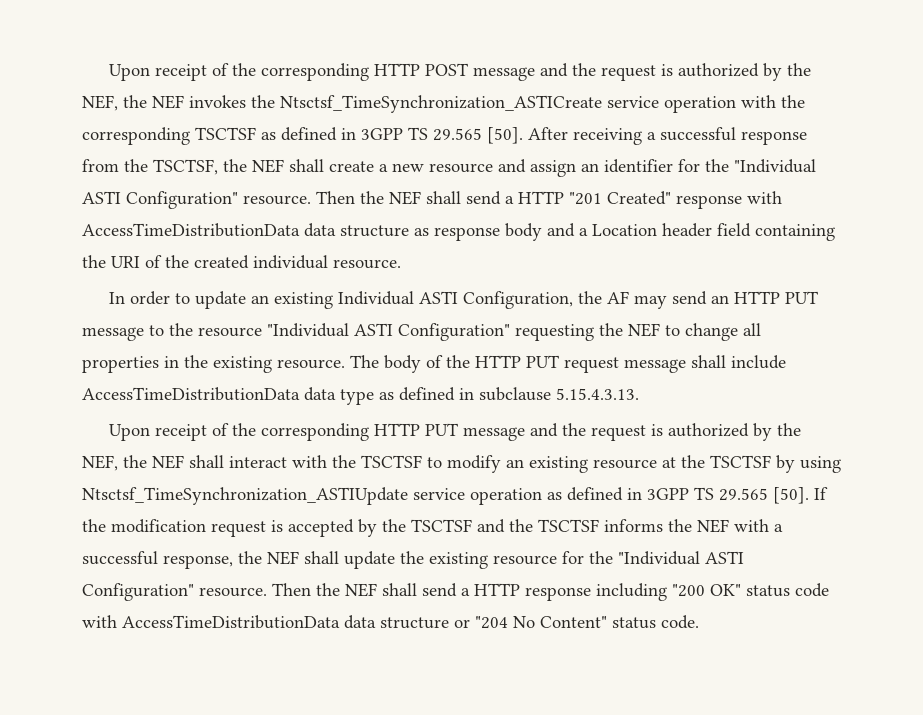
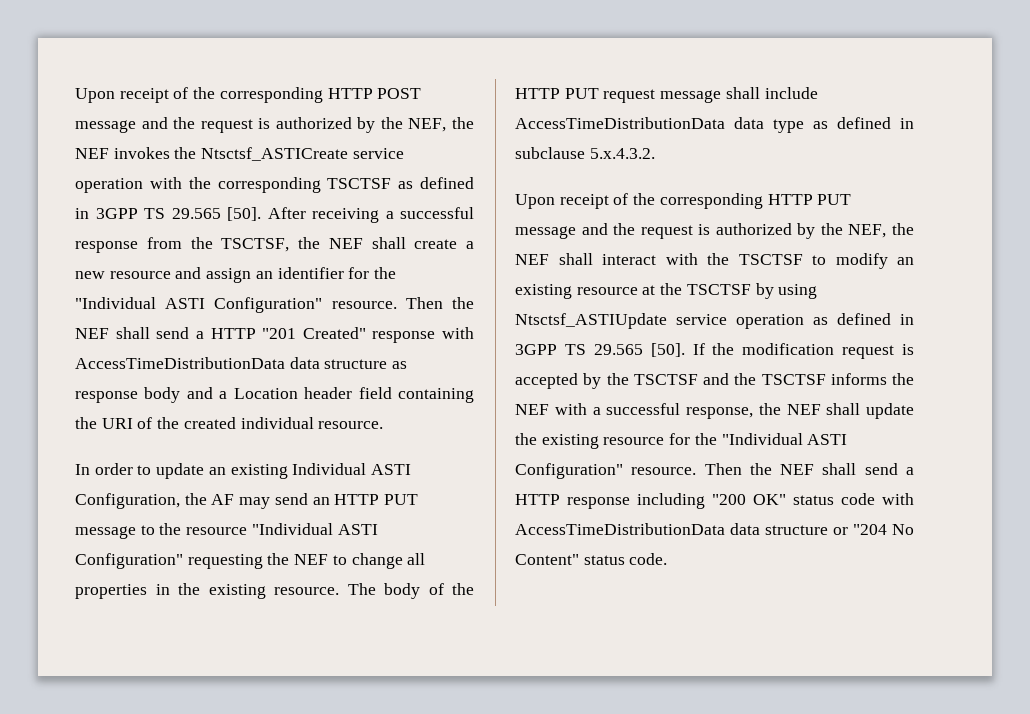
- Upon receipt of the corresponding HTTP POST message and the request is authorized by the NEF, the NEF invokes the Ntsctsf_TimeSynchronization_ASTICreate service operation with the corresponding TSCTSF as defined in 3GPP TS 29.565 [50].
+ Upon receipt of the corresponding HTTP POST message and the request is authorized by the NEF, the NEF invokes the Ntsctsf_ASTICreate service operation with the corresponding TSCTSF as defined in 3GPP TS 29.565 [50].
- The body of the HTTP PUT request message shall include AccessTimeDistributionData data type as defined in subclause 5.15.4.3.13.
+ The body of the HTTP PUT request message shall include AccessTimeDistributionData data type as defined in subclause 5.x.4.3.2.
- Upon receipt of the corresponding HTTP PUT message and the request is authorized by the NEF, the NEF shall interact with the TSCTSF to modify an existing resource at the TSCTSF by using Ntsctsf_TimeSynchronization_ASTIUpdate service operation as defined in 3GPP TS 29.565 [50].
+ Upon receipt of the corresponding HTTP PUT message and the request is authorized by the NEF, the NEF shall interact with the TSCTSF to modify an existing resource at the TSCTSF by using Ntsctsf_ASTIUpdate service operation as defined in 3GPP TS 29.565 [50].

